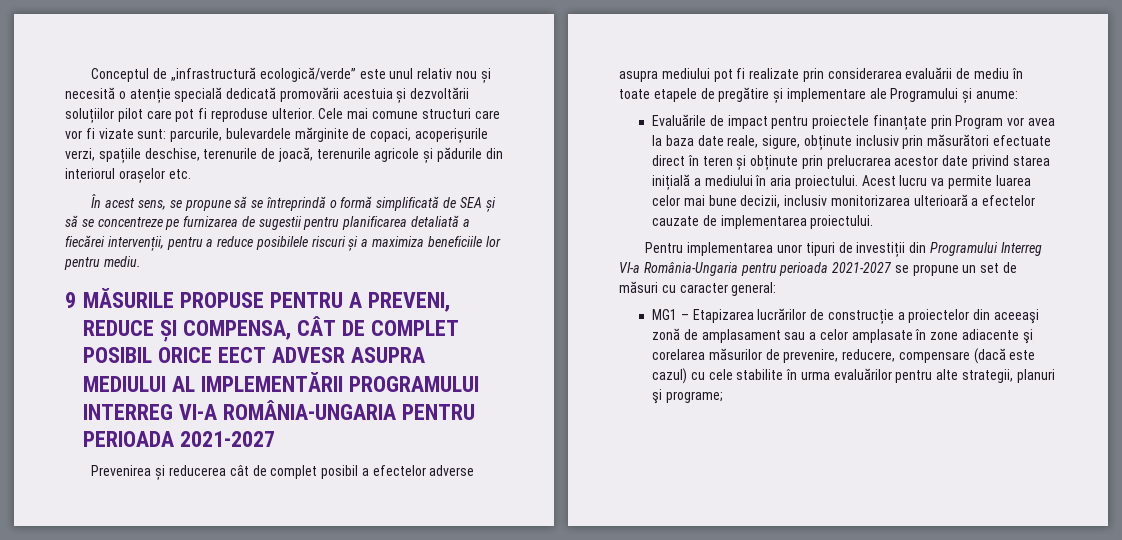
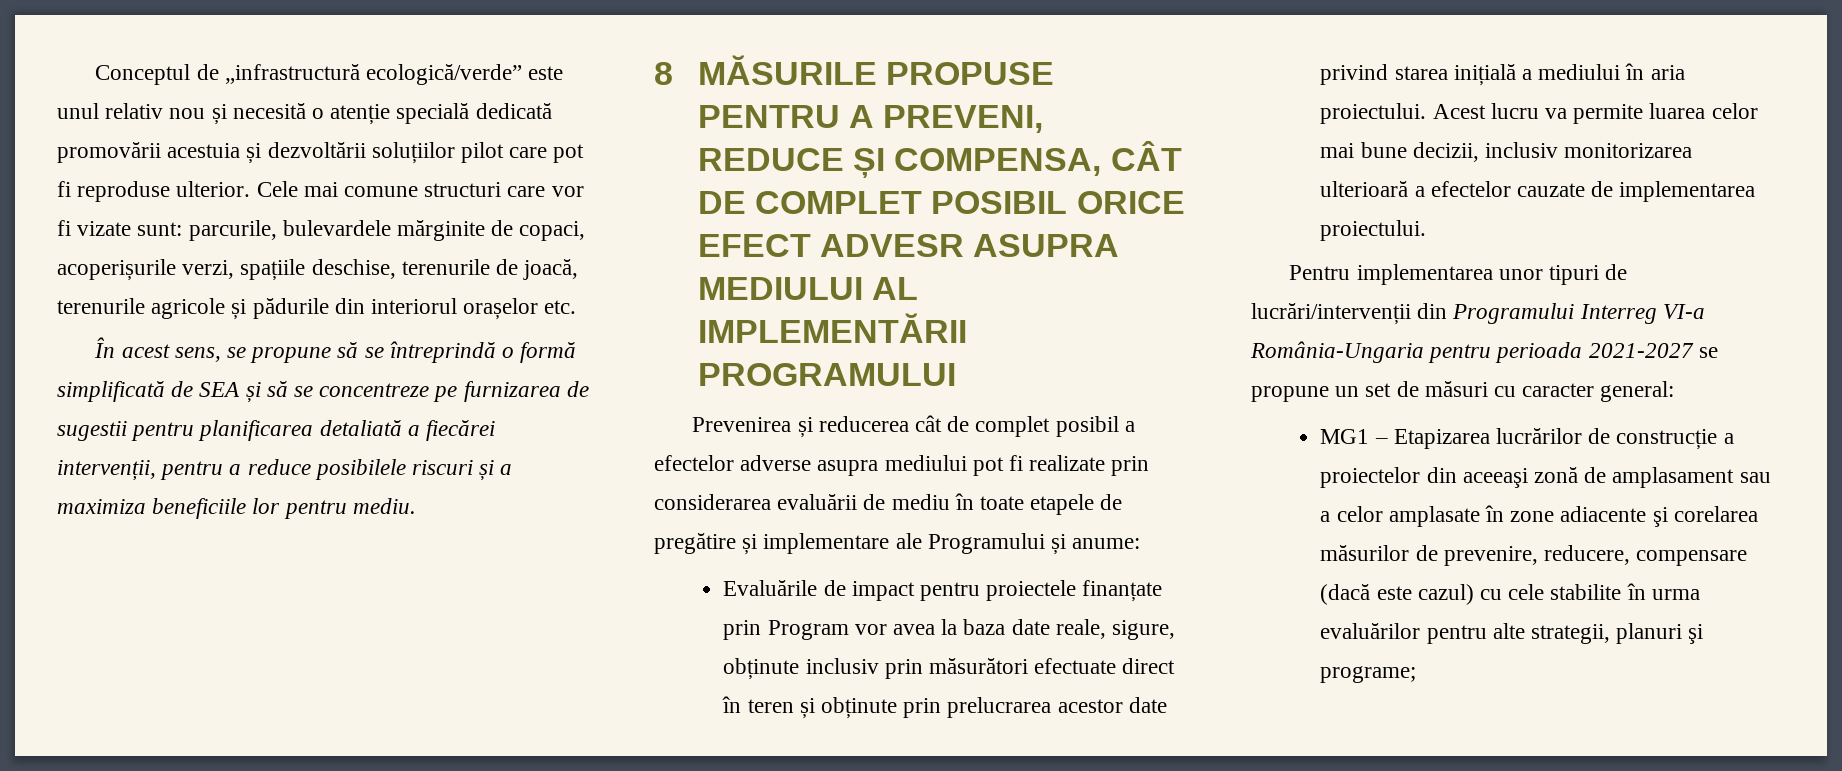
- 9 MĂSURILE PROPUSE PENTRU A PREVENI, REDUCE ȘI COMPENSA, CÂT DE COMPLET POSIBIL ORICE EECT ADVESR ASUPRA MEDIULUI AL IMPLEMENTĂRII PROGRAMULUI INTERREG VI-A ROMÂNIA-UNGARIA PENTRU PERIOADA 2021-2027
+ 8 MĂSURILE PROPUSE PENTRU A PREVENI, REDUCE ȘI COMPENSA, CÂT DE COMPLET POSIBIL ORICE EFECT ADVESR ASUPRA MEDIULUI AL IMPLEMENTĂRII PROGRAMULUI
- Pentru implementarea unor tipuri de investiții din Programului Interreg VI-a România-Ungaria pentru perioada 2021-2027 se propune un set de măsuri cu caracter general:
+ Pentru implementarea unor tipuri de lucrări/intervenții din Programului Interreg VI-a România-Ungaria pentru perioada 2021-2027 se propune un set de măsuri cu caracter general:

